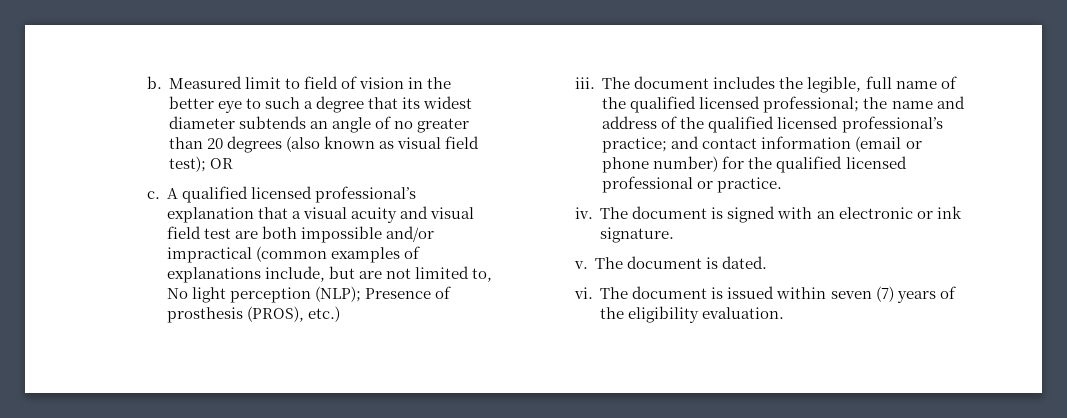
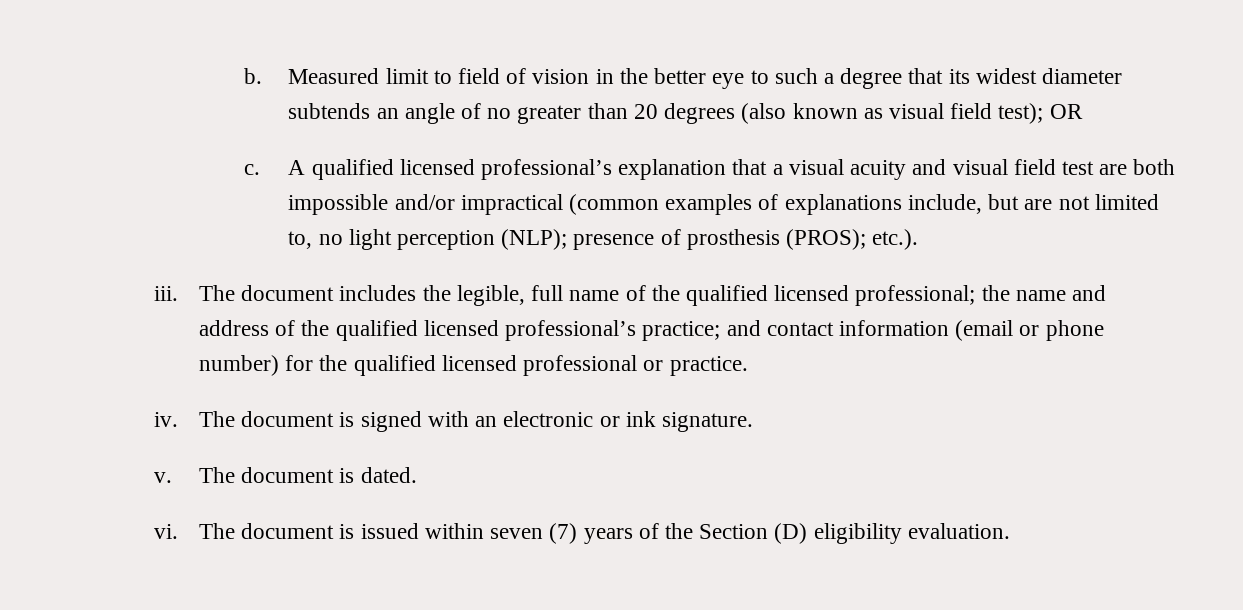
- A qualified licensed professional’s explanation that a visual acuity and visual field test are both impossible and/or impractical (common examples of explanations include, but are not limited to, No light perception (NLP); Presence of prosthesis (PROS), etc.)
+ A qualified licensed professional’s explanation that a visual acuity and visual field test are both impossible and/or impractical (common examples of explanations include, but are not limited to, no light perception (NLP); presence of prosthesis (PROS); etc.).
- The document is issued within seven (7) years of the eligibility evaluation.
+ The document is issued within seven (7) years of the Section (D) eligibility evaluation.

